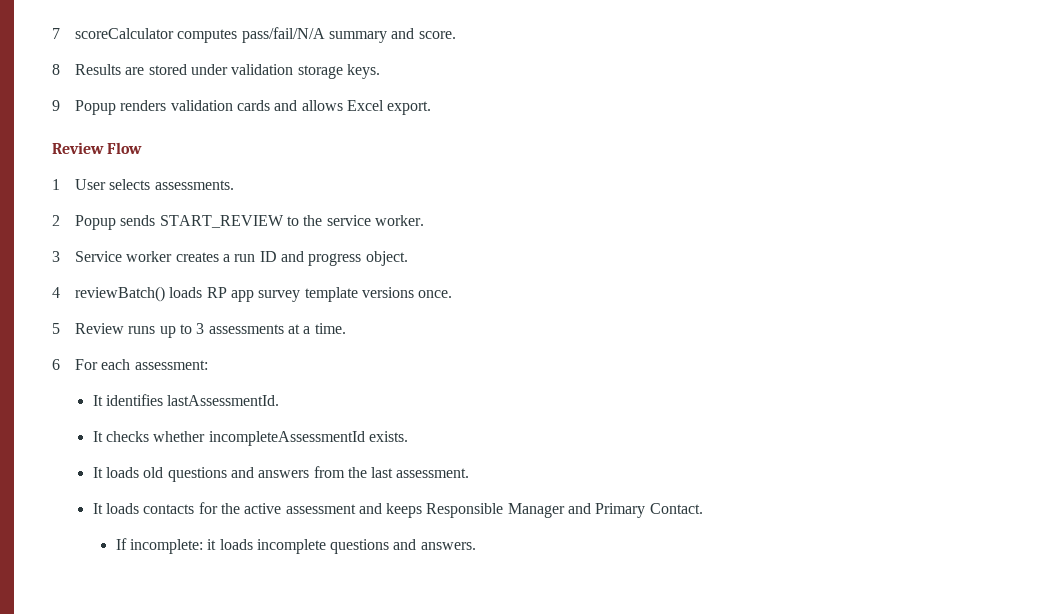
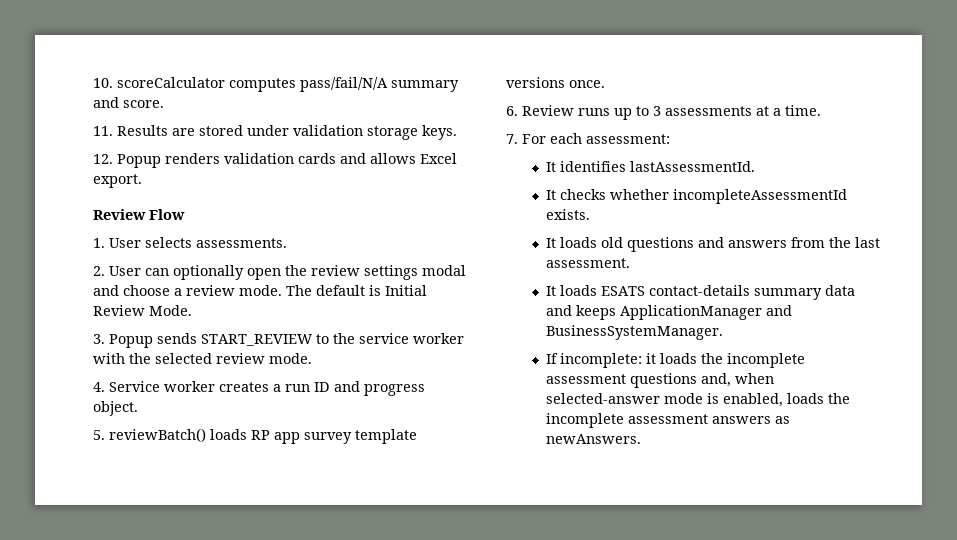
- 7 scoreCalculator computes pass/fail/N/A summary and score.
+ 10. scoreCalculator computes pass/fail/N/A summary and score.
- 8 Results are stored under validation storage keys.
+ 11. Results are stored under validation storage keys.
- 9 Popup renders validation cards and allows Excel export.
+ 12. Popup renders validation cards and allows Excel export.
- 1 User selects assessments.
+ 1. User selects assessments.
- 2 Popup sends START_REVIEW to the service worker.
- 3 Service worker creates a run ID and progress object.
+ 2. User can optionally open the review settings modal and choose a review mode. The default is Initial Review Mode.
+ 3. Popup sends START_REVIEW to the service worker with the selected review mode.
+ 4. Service worker creates a run ID and progress object.
- 4 reviewBatch() loads RP app survey template versions once.
+ 5. reviewBatch() loads RP app survey template versions once.
- 5 Review runs up to 3 assessments at a time.
+ 6. Review runs up to 3 assessments at a time.
- 6 For each assessment:
+ 7. For each assessment:
- It loads contacts for the active assessment and keeps Responsible Manager and Primary Contact.
- If incomplete: it loads incomplete questions and answers.
+ It loads ESATS contact-details summary data and keeps ApplicationManager and BusinessSystemManager.
+ If incomplete: it loads the incomplete assessment questions and, when selected-answer mode is enabled, loads the incomplete assessment answers as newAnswers.

